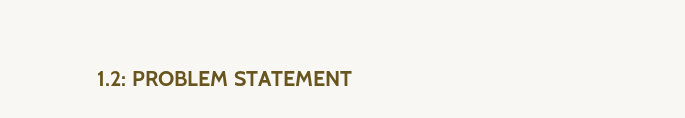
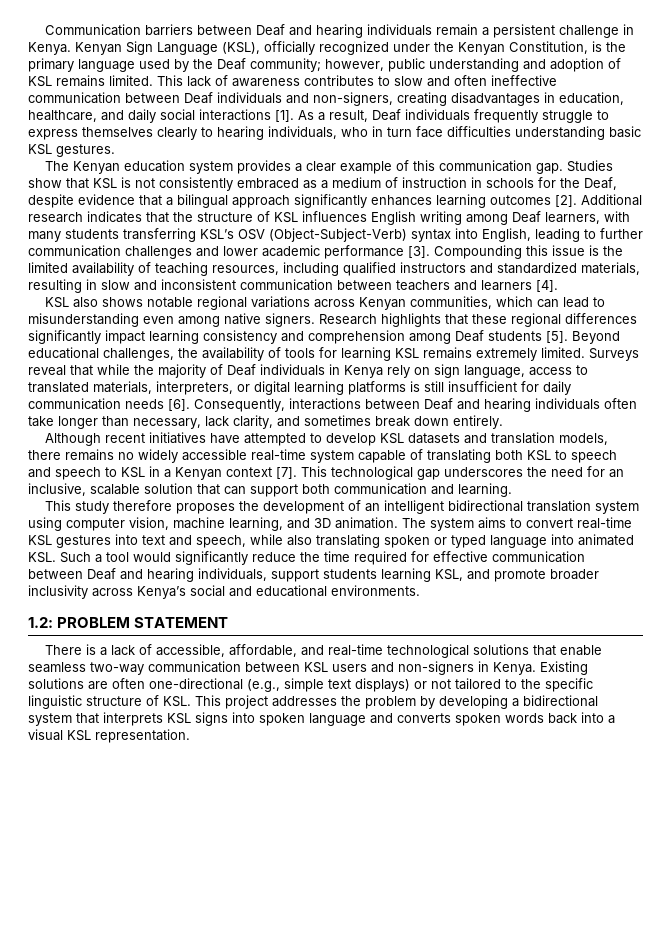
+ Communication barriers between Deaf and hearing individuals remain a persistent challenge in Kenya. Kenyan Sign Language (KSL), officially recognized under the Kenyan Constitution, is the primary language used by the Deaf community; however, public understanding and adoption of KSL remains limited. This lack of awareness contributes to slow and often ineffective communication between Deaf individuals and non-signers, creating disadvantages in education, healthcare, and daily social interactions [1]. As a result, Deaf individuals frequently struggle to express themselves clearly to hearing individuals, who in turn face difficulties understanding basic KSL gestures.
+ The Kenyan education system provides a clear example of this communication gap. Studies show that KSL is not consistently embraced as a medium of instruction in schools for the Deaf, despite evidence that a bilingual approach significantly enhances learning outcomes [2]. Additional research indicates that the structure of KSL influences English writing among Deaf learners, with many students transferring KSL’s OSV (Object-Subject-Verb) syntax into English, leading to further communication challenges and lower academic performance [3]. Compounding this issue is the limited availability of teaching resources, including qualified instructors and standardized materials, resulting in slow and inconsistent communication between teachers and learners [4].
+ KSL also shows notable regional variations across Kenyan communities, which can lead to misunderstanding even among native signers. Research highlights that these regional differences significantly impact learning consistency and comprehension among Deaf students [5]. Beyond educational challenges, the availability of tools for learning KSL remains extremely limited. Surveys reveal that while the majority of Deaf individuals in Kenya rely on sign language, access to translated materials, interpreters, or digital learning platforms is still insufficient for daily communication needs [6]. Consequently, interactions between Deaf and hearing individuals often take longer than necessary, lack clarity, and sometimes break down entirely.
+ Although recent initiatives have attempted to develop KSL datasets and translation models, there remains no widely accessible real-time system capable of translating both KSL to speech and speech to KSL in a Kenyan context [7]. This technological gap underscores the need for an inclusive, scalable solution that can support both communication and learning.
+ This study therefore proposes the development of an intelligent bidirectional translation system using computer vision, machine learning, and 3D animation. The system aims to convert real-time KSL gestures into text and speech, while also translating spoken or typed language into animated KSL. Such a tool would significantly reduce the time required for effective communication between Deaf and hearing individuals, support students learning KSL, and promote broader inclusivity across Kenya’s social and educational environments.
  1.2: PROBLEM STATEMENT
+ There is a lack of accessible, affordable, and real-time technological solutions that enable seamless two-way communication between KSL users and non-signers in Kenya. Existing solutions are often one-directional (e.g., simple text displays) or not tailored to the specific linguistic structure of KSL. This project addresses the problem by developing a bidirectional system that interprets KSL signs into spoken language and converts spoken words back into a visual KSL representation.

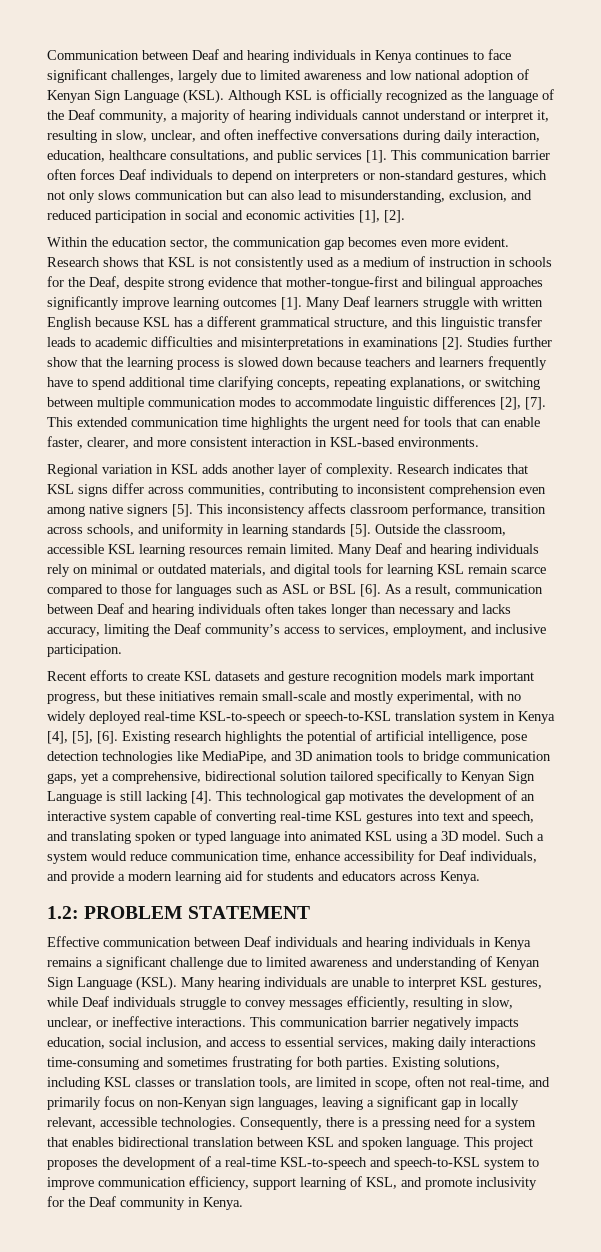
- Communication barriers between Deaf and hearing individuals remain a persistent challenge in Kenya. Kenyan Sign Language (KSL), officially recognized under the Kenyan Constitution, is the primary language used by the Deaf community; however, public understanding and adoption of KSL remains limited. This lack of awareness contributes to slow and often ineffective communication between Deaf individuals and non-signers, creating disadvantages in education, healthcare, and daily social interactions [1]. As a result, Deaf individuals frequently struggle to express themselves clearly to hearing individuals, who in turn face difficulties understanding basic KSL gestures.
- The Kenyan education system provides a clear example of this communication gap. Studies show that KSL is not consistently embraced as a medium of instruction in schools for the Deaf, despite evidence that a bilingual approach significantly enhances learning outcomes [2]. Additional research indicates that the structure of KSL influences English writing among Deaf learners, with many students transferring KSL’s OSV (Object-Subject-Verb) syntax into English, leading to further communication challenges and lower academic performance [3]. Compounding this issue is the limited availability of teaching resources, including qualified instructors and standardized materials, resulting in slow and inconsistent communication between teachers and learners [4].
- KSL also shows notable regional variations across Kenyan communities, which can lead to misunderstanding even among native signers. Research highlights that these regional differences significantly impact learning consistency and comprehension among Deaf students [5]. Beyond educational challenges, the availability of tools for learning KSL remains extremely limited. Surveys reveal that while the majority of Deaf individuals in Kenya rely on sign language, access to translated materials, interpreters, or digital learning platforms is still insufficient for daily communication needs [6]. Consequently, interactions between Deaf and hearing individuals often take longer than necessary, lack clarity, and sometimes break down entirely.
- Although recent initiatives have attempted to develop KSL datasets and translation models, there remains no widely accessible real-time system capable of translating both KSL to speech and speech to KSL in a Kenyan context [7]. This technological gap underscores the need for an inclusive, scalable solution that can support both communication and learning.
- This study therefore proposes the development of an intelligent bidirectional translation system using computer vision, machine learning, and 3D animation. The system aims to convert real-time KSL gestures into text and speech, while also translating spoken or typed language into animated KSL. Such a tool would significantly reduce the time required for effective communication between Deaf and hearing individuals, support students learning KSL, and promote broader inclusivity across Kenya’s social and educational environments.
+ Communication between Deaf and hearing individuals in Kenya continues to face significant challenges, largely due to limited awareness and low national adoption of Kenyan Sign Language (KSL). Although KSL is officially recognized as the language of the Deaf community, a majority of hearing individuals cannot understand or interpret it, resulting in slow, unclear, and often ineffective conversations during daily interaction, education, healthcare consultations, and public services [1]. This communication barrier often forces Deaf individuals to depend on interpreters or non-standard gestures, which not only slows communication but can also lead to misunderstanding, exclusion, and reduced participation in social and economic activities [1], [2].
+ Within the education sector, the communication gap becomes even more evident. Research shows that KSL is not consistently used as a medium of instruction in schools for the Deaf, despite strong evidence that mother-tongue-first and bilingual approaches significantly improve learning outcomes [1]. Many Deaf learners struggle with written English because KSL has a different grammatical structure, and this linguistic transfer leads to academic difficulties and misinterpretations in examinations [2]. Studies further show that the learning process is slowed down because teachers and learners frequently have to spend additional time clarifying concepts, repeating explanations, or switching between multiple communication modes to accommodate linguistic differences [2], [7]. This extended communication time highlights the urgent need for tools that can enable faster, clearer, and more consistent interaction in KSL-based environments.
+ Regional variation in KSL adds another layer of complexity. Research indicates that KSL signs differ across communities, contributing to inconsistent comprehension even among native signers [5]. This inconsistency affects classroom performance, transition across schools, and uniformity in learning standards [5]. Outside the classroom, accessible KSL learning resources remain limited. Many Deaf and hearing individuals rely on minimal or outdated materials, and digital tools for learning KSL remain scarce compared to those for languages such as ASL or BSL [6]. As a result, communication between Deaf and hearing individuals often takes longer than necessary and lacks accuracy, limiting the Deaf community’s access to services, employment, and inclusive participation.
+ Recent efforts to create KSL datasets and gesture recognition models mark important progress, but these initiatives remain small-scale and mostly experimental, with no widely deployed real-time KSL-to-speech or speech-to-KSL translation system in Kenya [4], [5], [6]. Existing research highlights the potential of artificial intelligence, pose detection technologies like MediaPipe, and 3D animation tools to bridge communication gaps, yet a comprehensive, bidirectional solution tailored specifically to Kenyan Sign Language is still lacking [4]. This technological gap motivates the development of an interactive system capable of converting real-time KSL gestures into text and speech, and translating spoken or typed language into animated KSL using a 3D model. Such a system would reduce communication time, enhance accessibility for Deaf individuals, and provide a modern learning aid for students and educators across Kenya.
  1.2: PROBLEM STATEMENT
- There is a lack of accessible, affordable, and real-time technological solutions that enable seamless two-way communication between KSL users and non-signers in Kenya. Existing solutions are often one-directional (e.g., simple text displays) or not tailored to the specific linguistic structure of KSL. This project addresses the problem by developing a bidirectional system that interprets KSL signs into spoken language and converts spoken words back into a visual KSL representation.
+ Effective communication between Deaf individuals and hearing individuals in Kenya remains a significant challenge due to limited awareness and understanding of Kenyan Sign Language (KSL). Many hearing individuals are unable to interpret KSL gestures, while Deaf individuals struggle to convey messages efficiently, resulting in slow, unclear, or ineffective interactions. This communication barrier negatively impacts education, social inclusion, and access to essential services, making daily interactions time-consuming and sometimes frustrating for both parties. Existing solutions, including KSL classes or translation tools, are limited in scope, often not real-time, and primarily focus on non-Kenyan sign languages, leaving a significant gap in locally relevant, accessible technologies. Consequently, there is a pressing need for a system that enables bidirectional translation between KSL and spoken language. This project proposes the development of a real-time KSL-to-speech and speech-to-KSL system to improve communication efficiency, support learning of KSL, and promote inclusivity for the Deaf community in Kenya.

